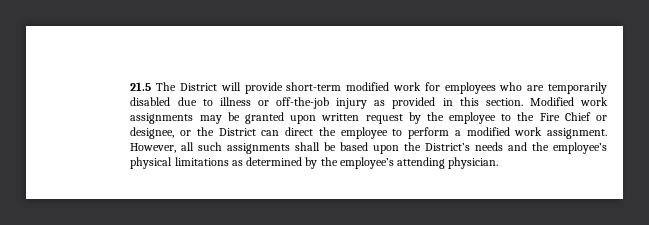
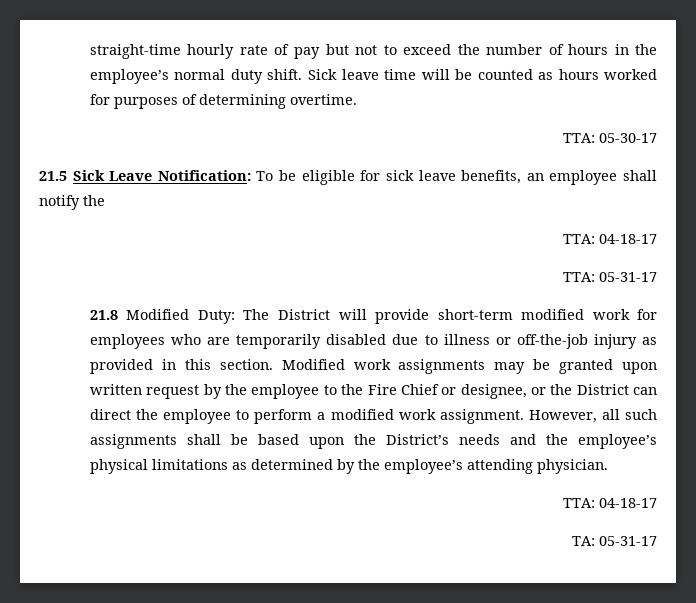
- 21.5 The District will provide short-term modified work for employees who are temporarily disabled due to illness or off-the-job injury as provided in this section.
+ straight-time hourly rate of pay but not to exceed the number of hours in the employee’s normal duty shift. Sick leave time will be counted as hours worked for purposes of determining overtime.
+ TTA: 05-30-17
+ 21.5 Sick Leave Notification: To be eligible for sick leave benefits, an employee shall notify the
+ TTA: 04-18-17
+ TTA: 05-31-17
+ 21.8 Modified Duty: The District will provide short-term modified work for employees who are temporarily disabled due to illness or off-the-job injury as provided in this section.
  However, all such assignments shall be based upon the District’s needs and the employee’s physical limitations as determined by the employee’s attending physician.
+ TTA: 04-18-17
+ TA: 05-31-17

